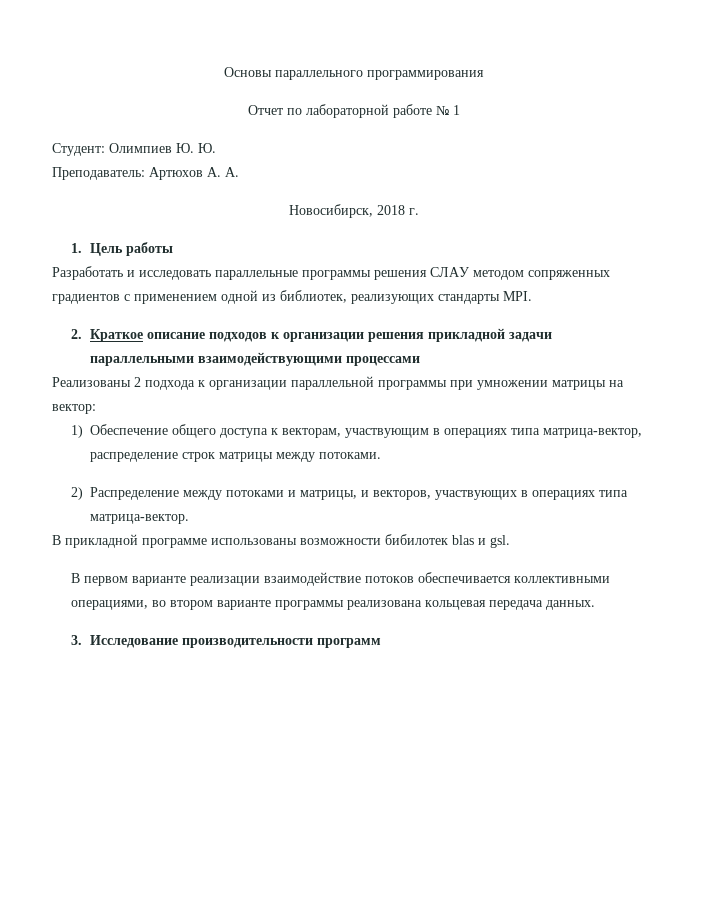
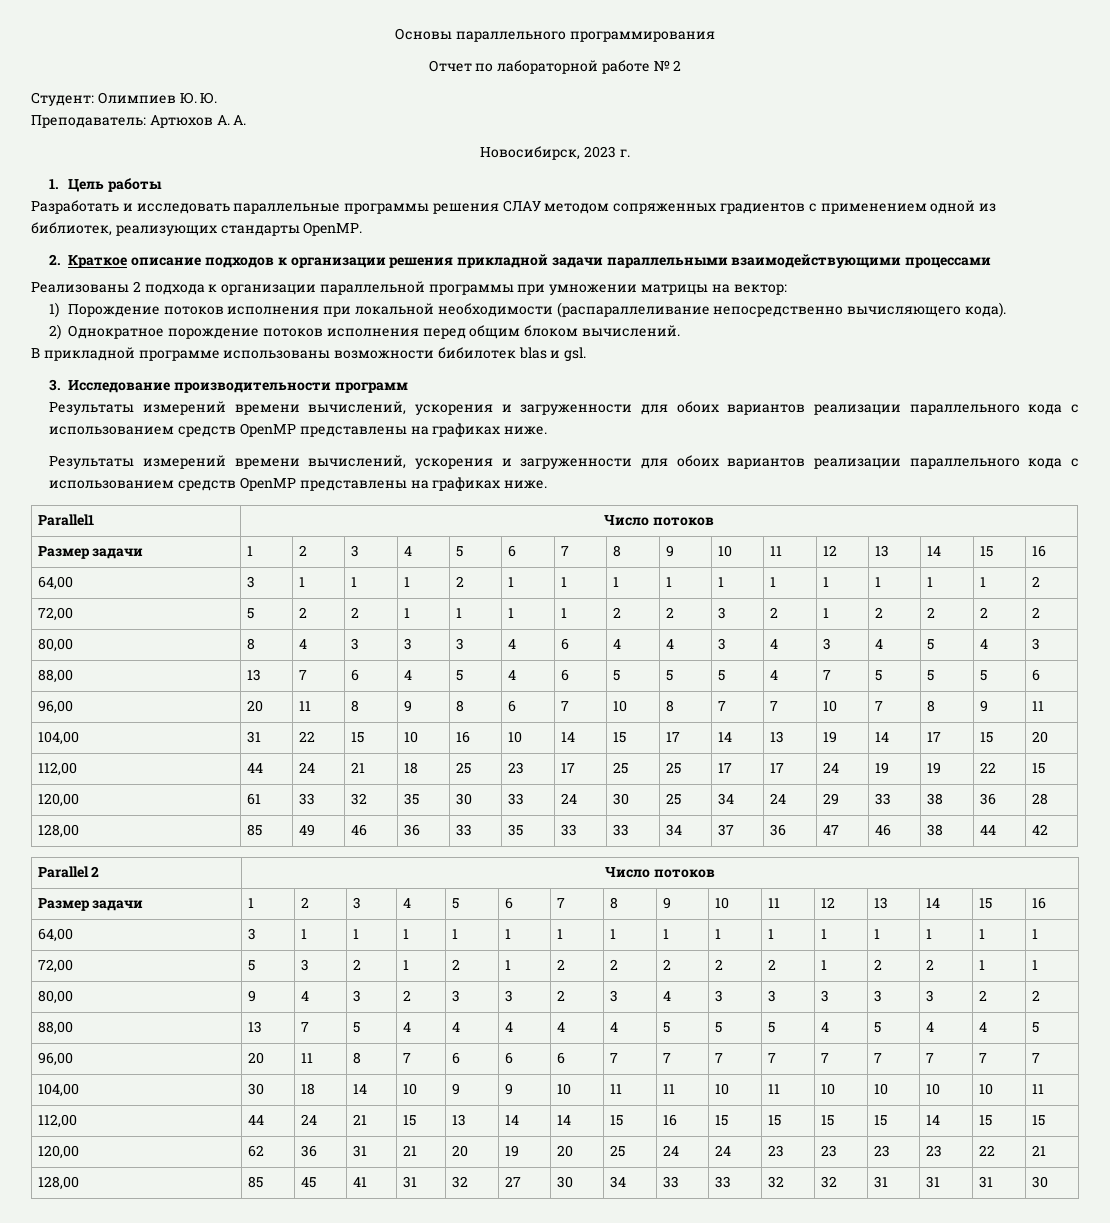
- Отчет по лабораторной работе № 1
+ Отчет по лабораторной работе № 2
- Новосибирск, 2018 г.
+ Новосибирск, 2023 г.
- Разработать и исследовать параллельные программы решения СЛАУ методом сопряженных градиентов с применением одной из библиотек, реализующих стандарты MPI.
+ Разработать и исследовать параллельные программы решения СЛАУ методом сопряженных градиентов с применением одной из библиотек, реализующих стандарты OpenMP.
- 1) Обеспечение общего доступа к векторам, участвующим в операциях типа матрица-вектор, распределение строк матрицы между потоками.
- 2) Распределение между потоками и матрицы, и векторов, участвующих в операциях типа матрица-вектор.
+ 1) Порождение потоков исполнения при локальной необходимости (распараллеливание непосредственно вычисляющего кода).
+ 2) Однократное порождение потоков исполнения перед общим блоком вычислений.
- В первом варианте реализации взаимодействие потоков обеспечивается коллективными операциями, во втором варианте программы реализована кольцевая передача данных.
  3. Исследование производительности программ
+ Результаты измерений времени вычислений, ускорения и загруженности для обоих вариантов реализации параллельного кода с использованием средств OpenMP представлены на графиках ниже.
+ Результаты измерений времени вычислений, ускорения и загруженности для обоих вариантов реализации параллельного кода с использованием средств OpenMP представлены на графиках ниже.
+ Parallel1 | Число потоков
+ Размер задачи | 1 | 2 | 3 | 4 | 5 | 6 | 7 | 8 | 9 | 10 | 11 | 12 | 13 | 14 | 15 | 16
+ 64,00 | 3 | 1 | 1 | 1 | 2 | 1 | 1 | 1 | 1 | 1 | 1 | 1 | 1 | 1 | 1 | 2
+ 72,00 | 5 | 2 | 2 | 1 | 1 | 1 | 1 | 2 | 2 | 3 | 2 | 1 | 2 | 2 | 2 | 2
+ 80,00 | 8 | 4 | 3 | 3 | 3 | 4 | 6 | 4 | 4 | 3 | 4 | 3 | 4 | 5 | 4 | 3
+ 88,00 | 13 | 7 | 6 | 4 | 5 | 4 | 6 | 5 | 5 | 5 | 4 | 7 | 5 | 5 | 5 | 6
+ 96,00 | 20 | 11 | 8 | 9 | 8 | 6 | 7 | 10 | 8 | 7 | 7 | 10 | 7 | 8 | 9 | 11
+ 104,00 | 31 | 22 | 15 | 10 | 16 | 10 | 14 | 15 | 17 | 14 | 13 | 19 | 14 | 17 | 15 | 20
+ 112,00 | 44 | 24 | 21 | 18 | 25 | 23 | 17 | 25 | 25 | 17 | 17 | 24 | 19 | 19 | 22 | 15
+ 120,00 | 61 | 33 | 32 | 35 | 30 | 33 | 24 | 30 | 25 | 34 | 24 | 29 | 33 | 38 | 36 | 28
+ 128,00 | 85 | 49 | 46 | 36 | 33 | 35 | 33 | 33 | 34 | 37 | 36 | 47 | 46 | 38 | 44 | 42
+ Parallel 2 | Число потоков
+ Размер задачи | 1 | 2 | 3 | 4 | 5 | 6 | 7 | 8 | 9 | 10 | 11 | 12 | 13 | 14 | 15 | 16
+ 64,00 | 3 | 1 | 1 | 1 | 1 | 1 | 1 | 1 | 1 | 1 | 1 | 1 | 1 | 1 | 1 | 1
+ 72,00 | 5 | 3 | 2 | 1 | 2 | 1 | 2 | 2 | 2 | 2 | 2 | 1 | 2 | 2 | 1 | 1
+ 80,00 | 9 | 4 | 3 | 2 | 3 | 3 | 2 | 3 | 4 | 3 | 3 | 3 | 3 | 3 | 2 | 2
+ 88,00 | 13 | 7 | 5 | 4 | 4 | 4 | 4 | 4 | 5 | 5 | 5 | 4 | 5 | 4 | 4 | 5
+ 96,00 | 20 | 11 | 8 | 7 | 6 | 6 | 6 | 7 | 7 | 7 | 7 | 7 | 7 | 7 | 7 | 7
+ 104,00 | 30 | 18 | 14 | 10 | 9 | 9 | 10 | 11 | 11 | 10 | 11 | 10 | 10 | 10 | 10 | 11
+ 112,00 | 44 | 24 | 21 | 15 | 13 | 14 | 14 | 15 | 16 | 15 | 15 | 15 | 15 | 14 | 15 | 15
+ 120,00 | 62 | 36 | 31 | 21 | 20 | 19 | 20 | 25 | 24 | 24 | 23 | 23 | 23 | 23 | 22 | 21
+ 128,00 | 85 | 45 | 41 | 31 | 32 | 27 | 30 | 34 | 33 | 33 | 32 | 32 | 31 | 31 | 31 | 30

